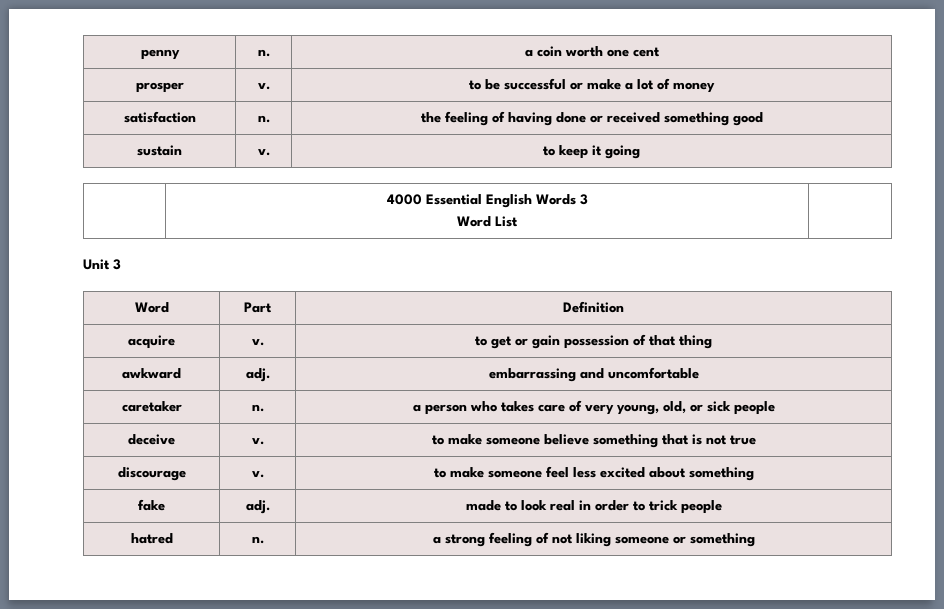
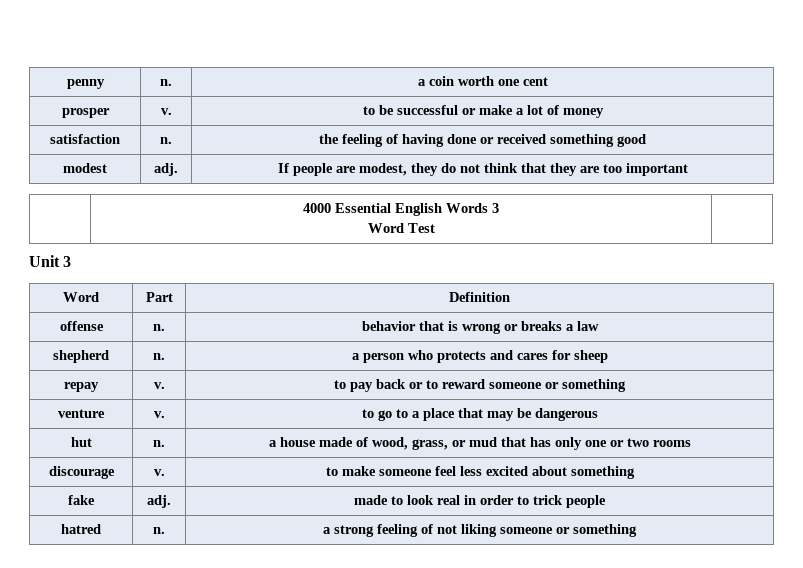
- sustain | v. | to keep it going
+ modest | adj. | If people are modest, they do not think that they are too important
  | 4000 Essential English Words 3
- Word List |
+ Word Test |
- acquire | v. | to get or gain possession of that thing
- awkward | adj. | embarrassing and uncomfortable
- caretaker | n. | a person who takes care of very young, old, or sick people
- deceive | v. | to make someone believe something that is not true
+ offense | n. | behavior that is wrong or breaks a law
+ shepherd | n. | a person who protects and cares for sheep
+ repay | v. | to pay back or to reward someone or something
+ venture | v. | to go to a place that may be dangerous
+ hut | n. | a house made of wood, grass, or mud that has only one or two rooms

